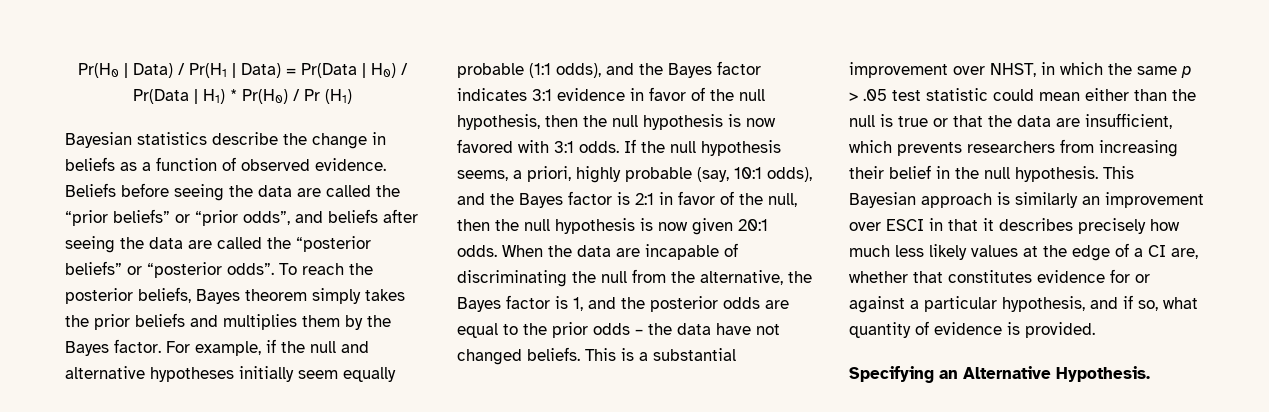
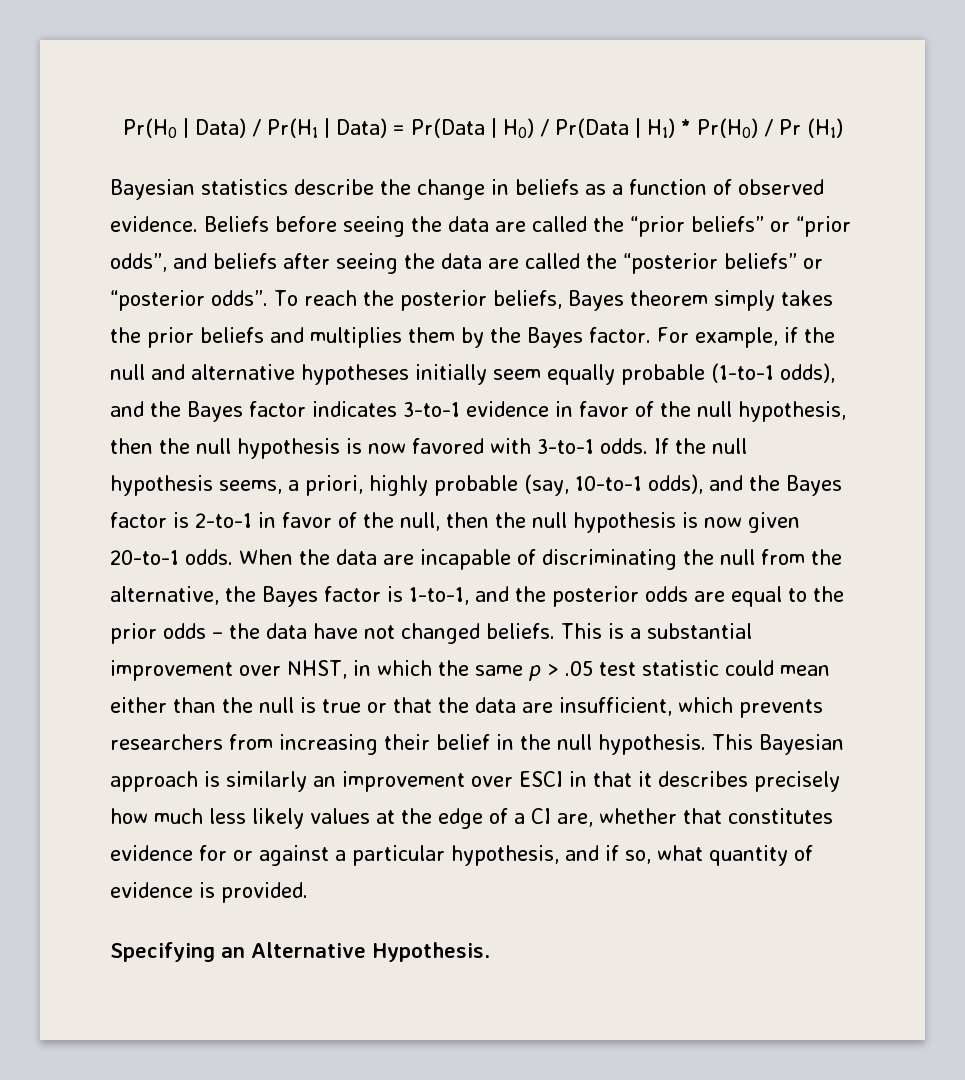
- For example, if the null and alternative hypotheses initially seem equally probable (1:1 odds), and the Bayes factor indicates 3:1 evidence in favor of the null hypothesis, then the null hypothesis is now favored with 3:1 odds.
+ For example, if the null and alternative hypotheses initially seem equally probable (1-to-1 odds), and the Bayes factor indicates 3-to-1 evidence in favor of the null hypothesis, then the null hypothesis is now favored with 3-to-1 odds.
- If the null hypothesis seems, a priori, highly probable (say, 10:1 odds), and the Bayes factor is 2:1 in favor of the null, then the null hypothesis is now given 20:1 odds.
+ If the null hypothesis seems, a priori, highly probable (say, 10-to-1 odds), and the Bayes factor is 2-to-1 in favor of the null, then the null hypothesis is now given 20-to-1 odds.
- When the data are incapable of discriminating the null from the alternative, the Bayes factor is 1, and the posterior odds are equal to the prior odds – the data have not changed beliefs.
+ When the data are incapable of discriminating the null from the alternative, the Bayes factor is 1-to-1, and the posterior odds are equal to the prior odds – the data have not changed beliefs.

